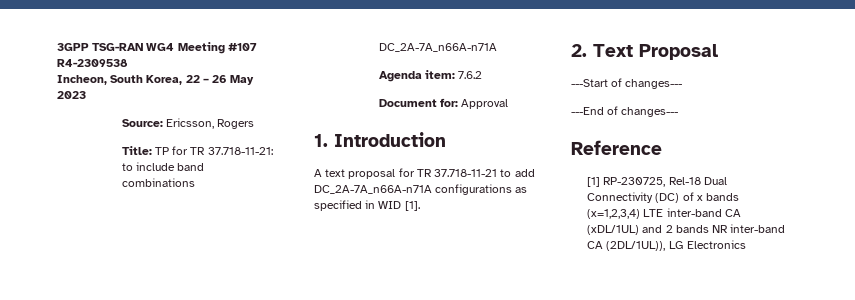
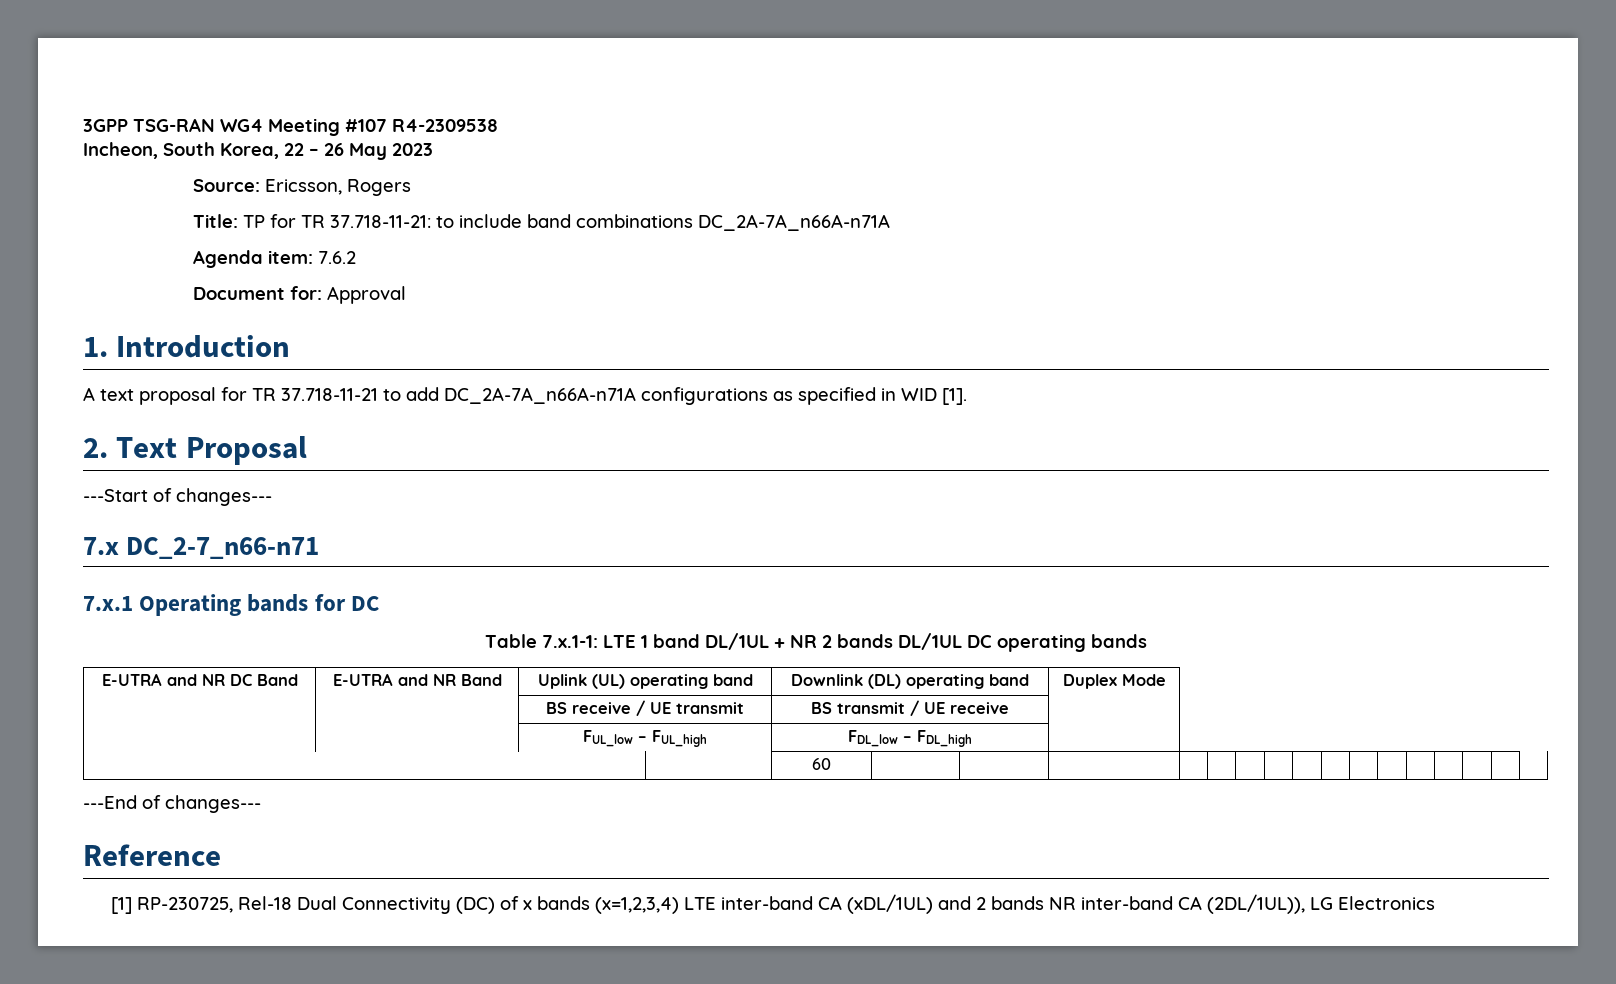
+ 7.x DC_2-7_n66-n71
+ 7.x.1 Operating bands for DC
+ Table 7.x.1-1: LTE 1 band DL/1UL + NR 2 bands DL/1UL DC operating bands
+ E-UTRA and NR DC Band | E-UTRA and NR Band | Uplink (UL) operating band | Downlink (DL) operating band | Duplex Mode
+ | | BS receive / UE transmit | BS transmit / UE receive |
+ | | FUL_low – FUL_high | FDL_low – FDL_high |
+ | | 60 | | | | | | | | | | | | | | | |

